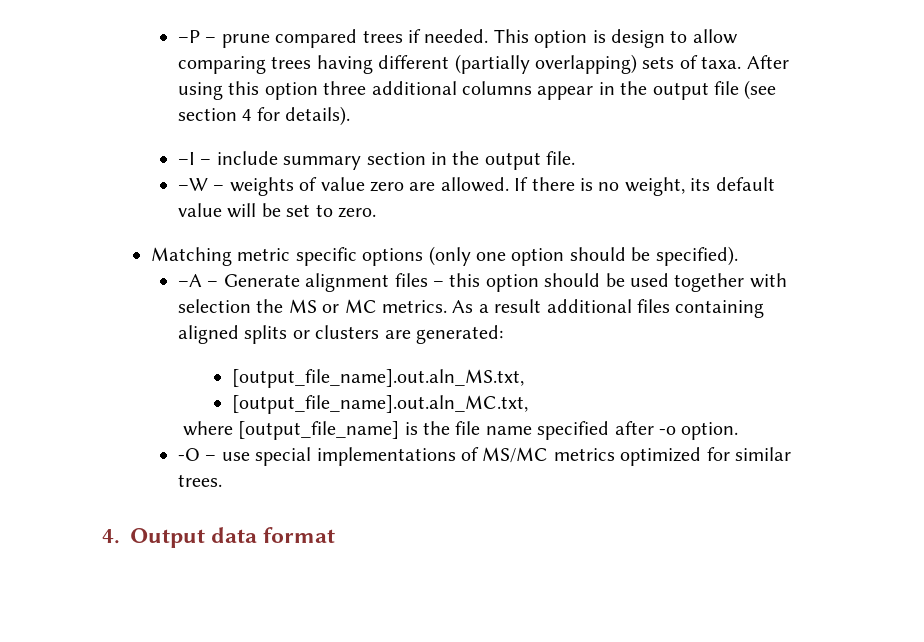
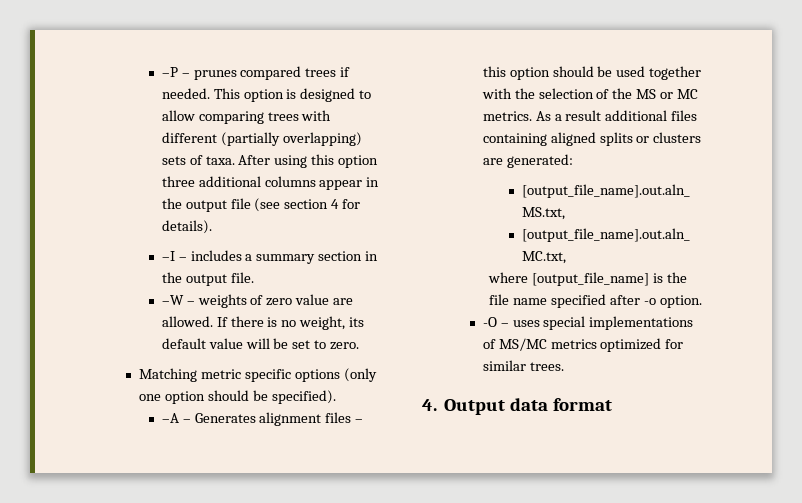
- –P – prune compared trees if needed.
+ –P – prunes compared trees if needed.
- This option is design to allow comparing trees having different (partially overlapping) sets of taxa.
+ This option is designed to allow comparing trees with different (partially overlapping) sets of taxa.
- –I – include summary section in the output file.
+ –I – includes a summary section in the output file.
- –W – weights of value zero are allowed.
+ –W – weights of zero value are allowed.
- –A – Generate alignment files – this option should be used together with selection the MS or MC metrics.
+ –A – Generates alignment files – this option should be used together with the selection of the MS or MC metrics.
- -O – use special implementations of MS/MC metrics optimized for similar trees.
+ -O – uses special implementations of MS/MC metrics optimized for similar trees.

